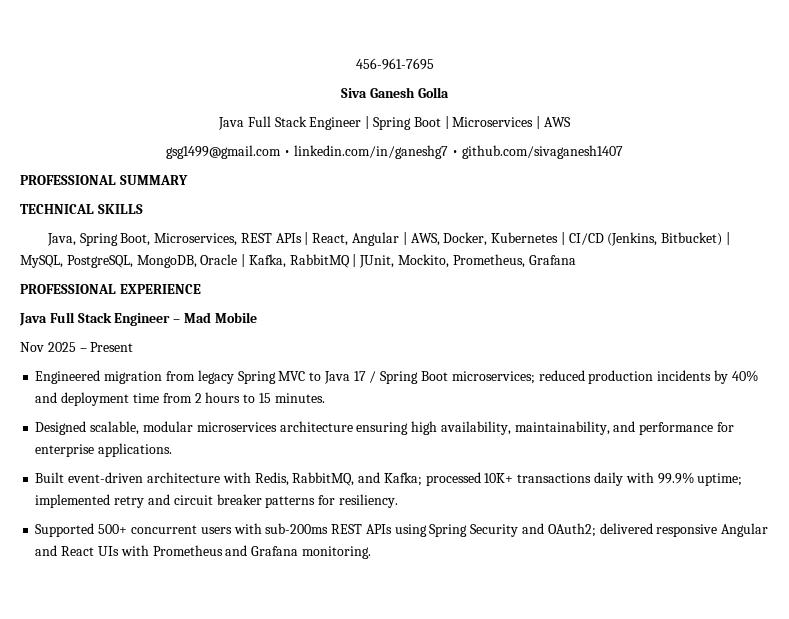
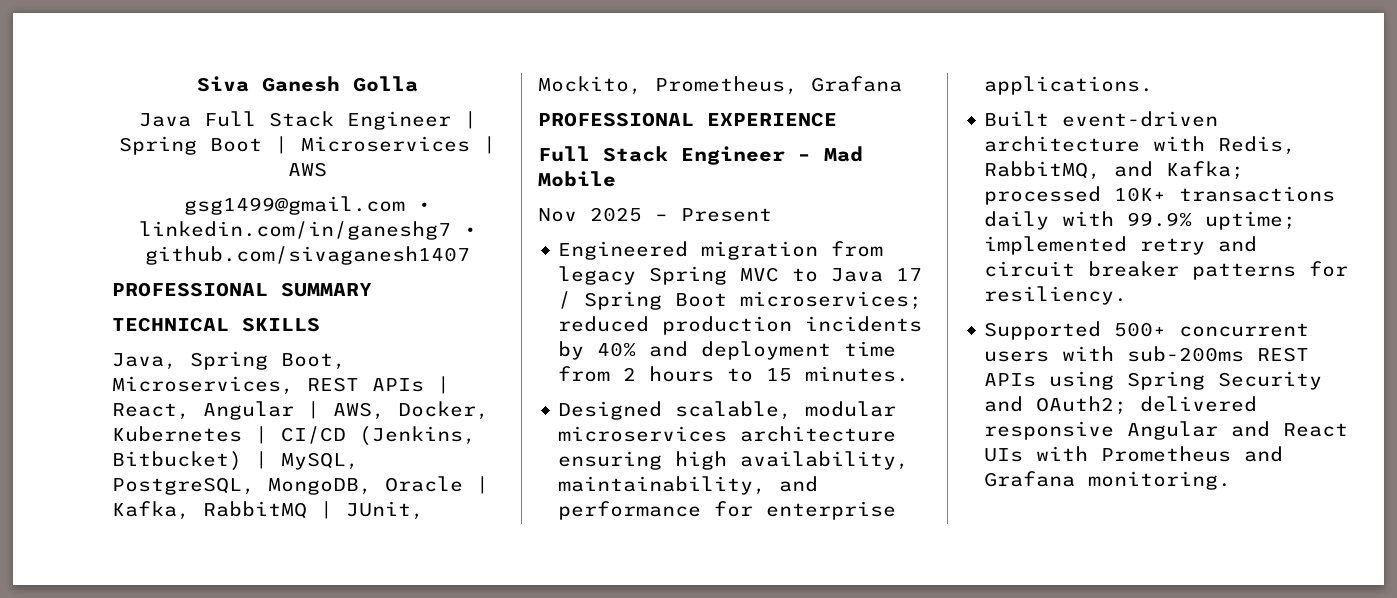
- 456-961-7695
- Java Full Stack Engineer – Mad Mobile
+ Full Stack Engineer – Mad Mobile

